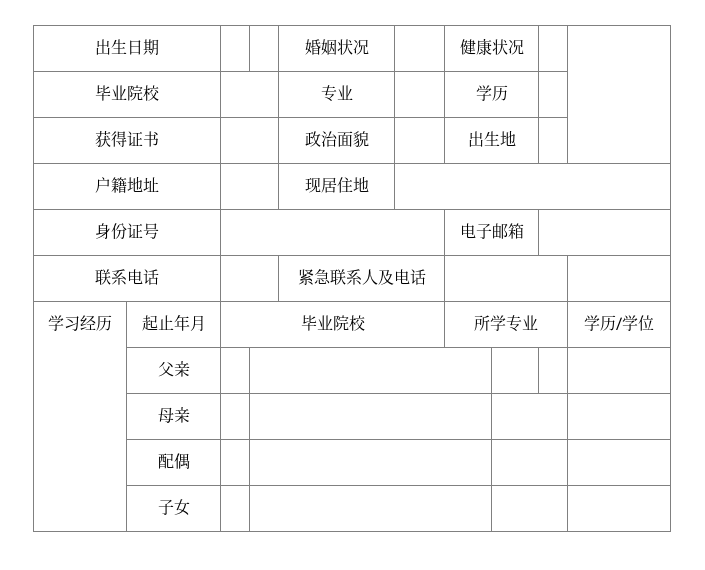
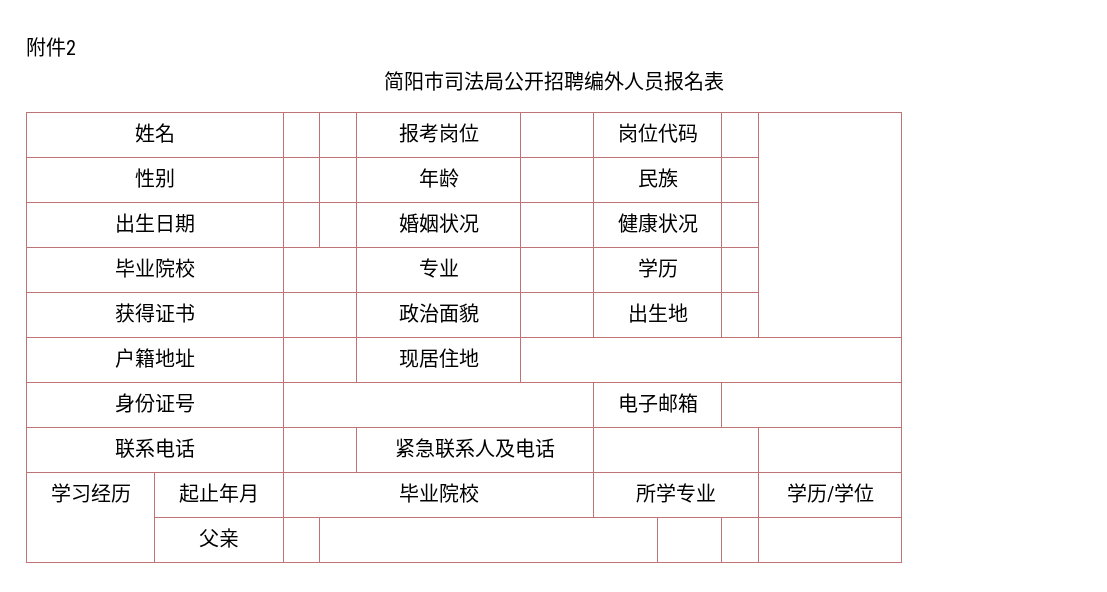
+ 附件2
+ 简阳市司法局公开招聘编外人员报名表
+ 姓名 | | | 报考岗位 | | 岗位代码 | |
+ 性别 | | | 年龄 | | 民族 | |
- | 母亲 | | | |
- | 配偶 | | | |
- | 子女 | | | |

